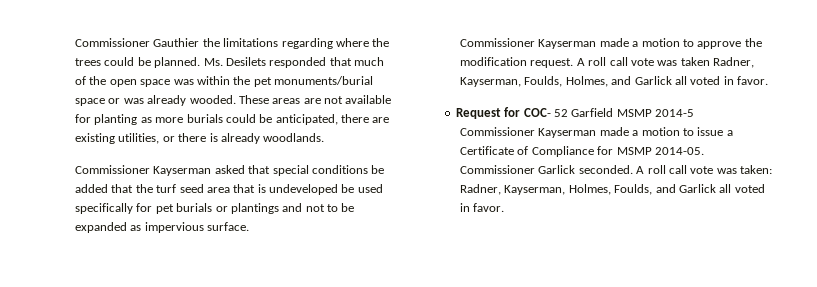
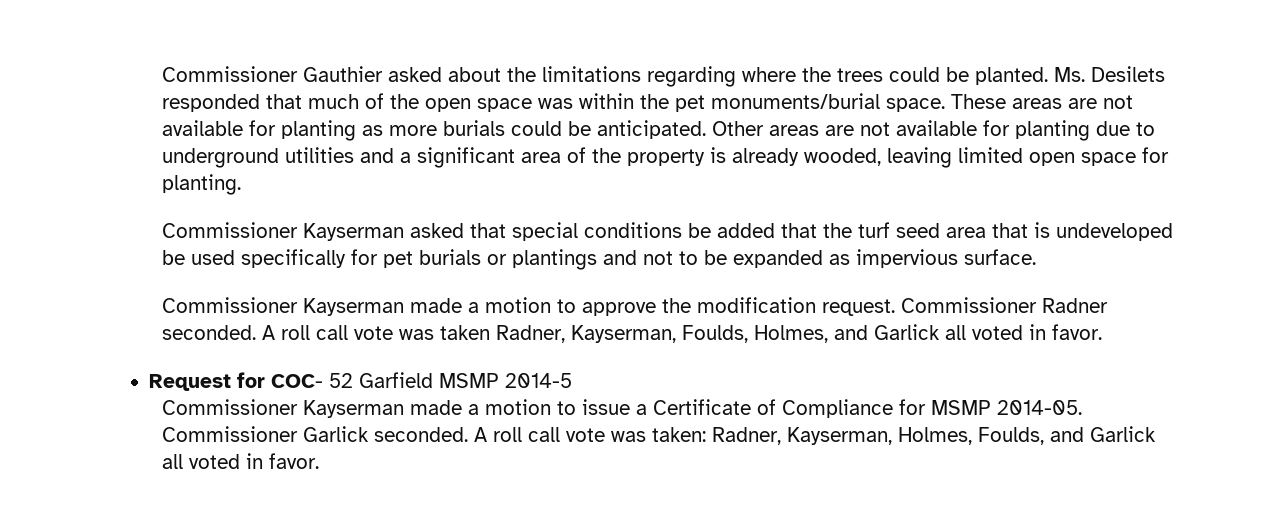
- Commissioner Gauthier the limitations regarding where the trees could be planned.
+ Commissioner Gauthier asked about the limitations regarding where the trees could be planted.
- Ms. Desilets responded that much of the open space was within the pet monuments/burial space or was already wooded.
+ Ms. Desilets responded that much of the open space was within the pet monuments/burial space.
- These areas are not available for planting as more burials could be anticipated, there are existing utilities, or there is already woodlands.
+ These areas are not available for planting as more burials could be anticipated. Other areas are not available for planting due to underground utilities and a significant area of the property is already wooded, leaving limited open space for planting.
+ Commissioner Radner seconded.

